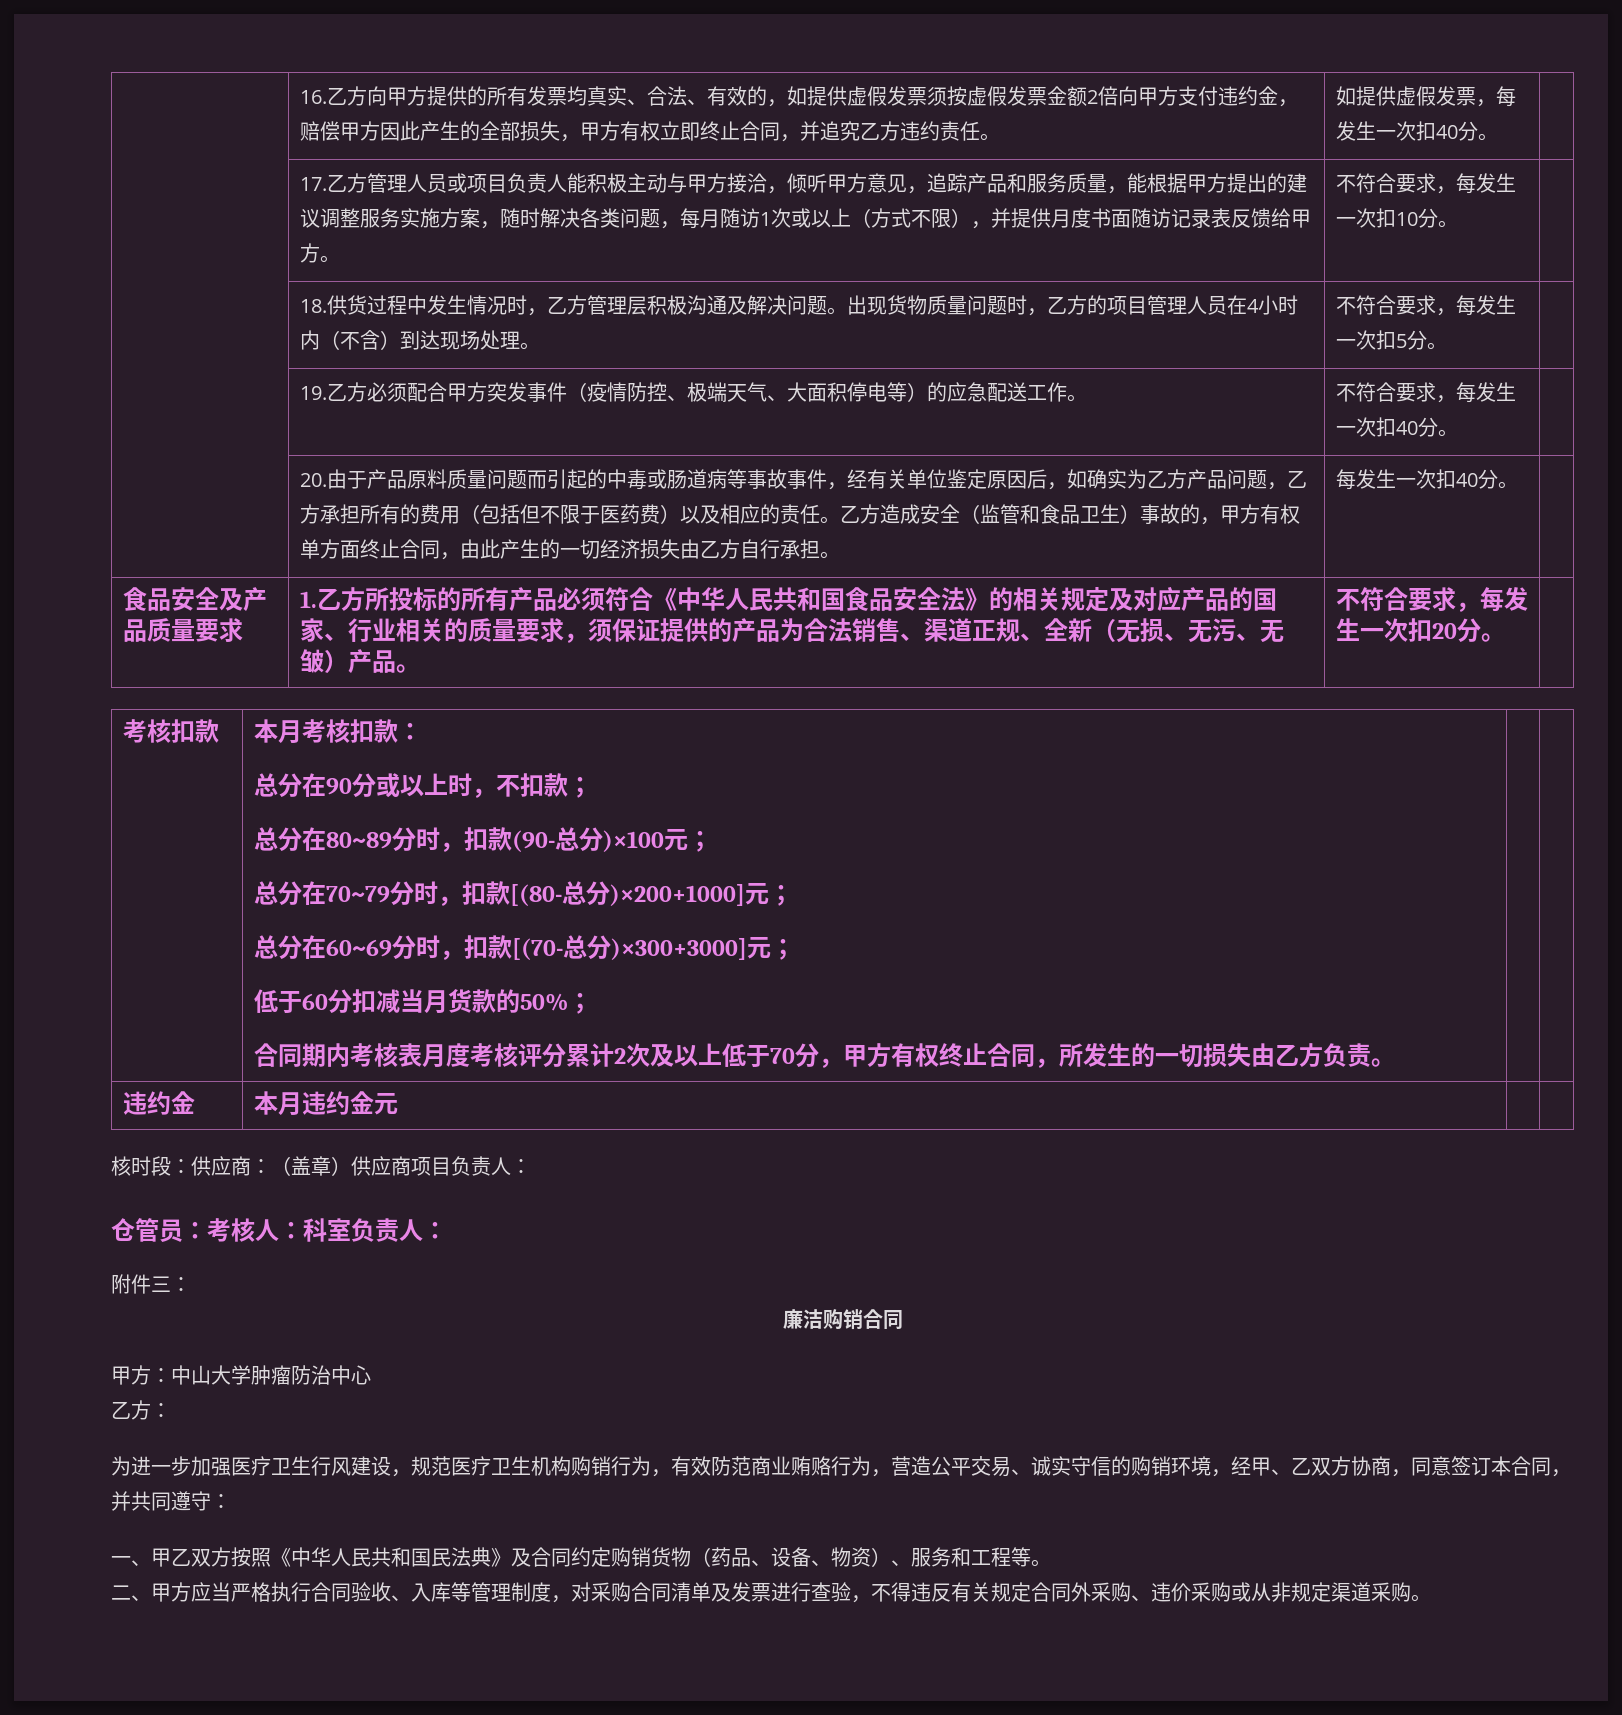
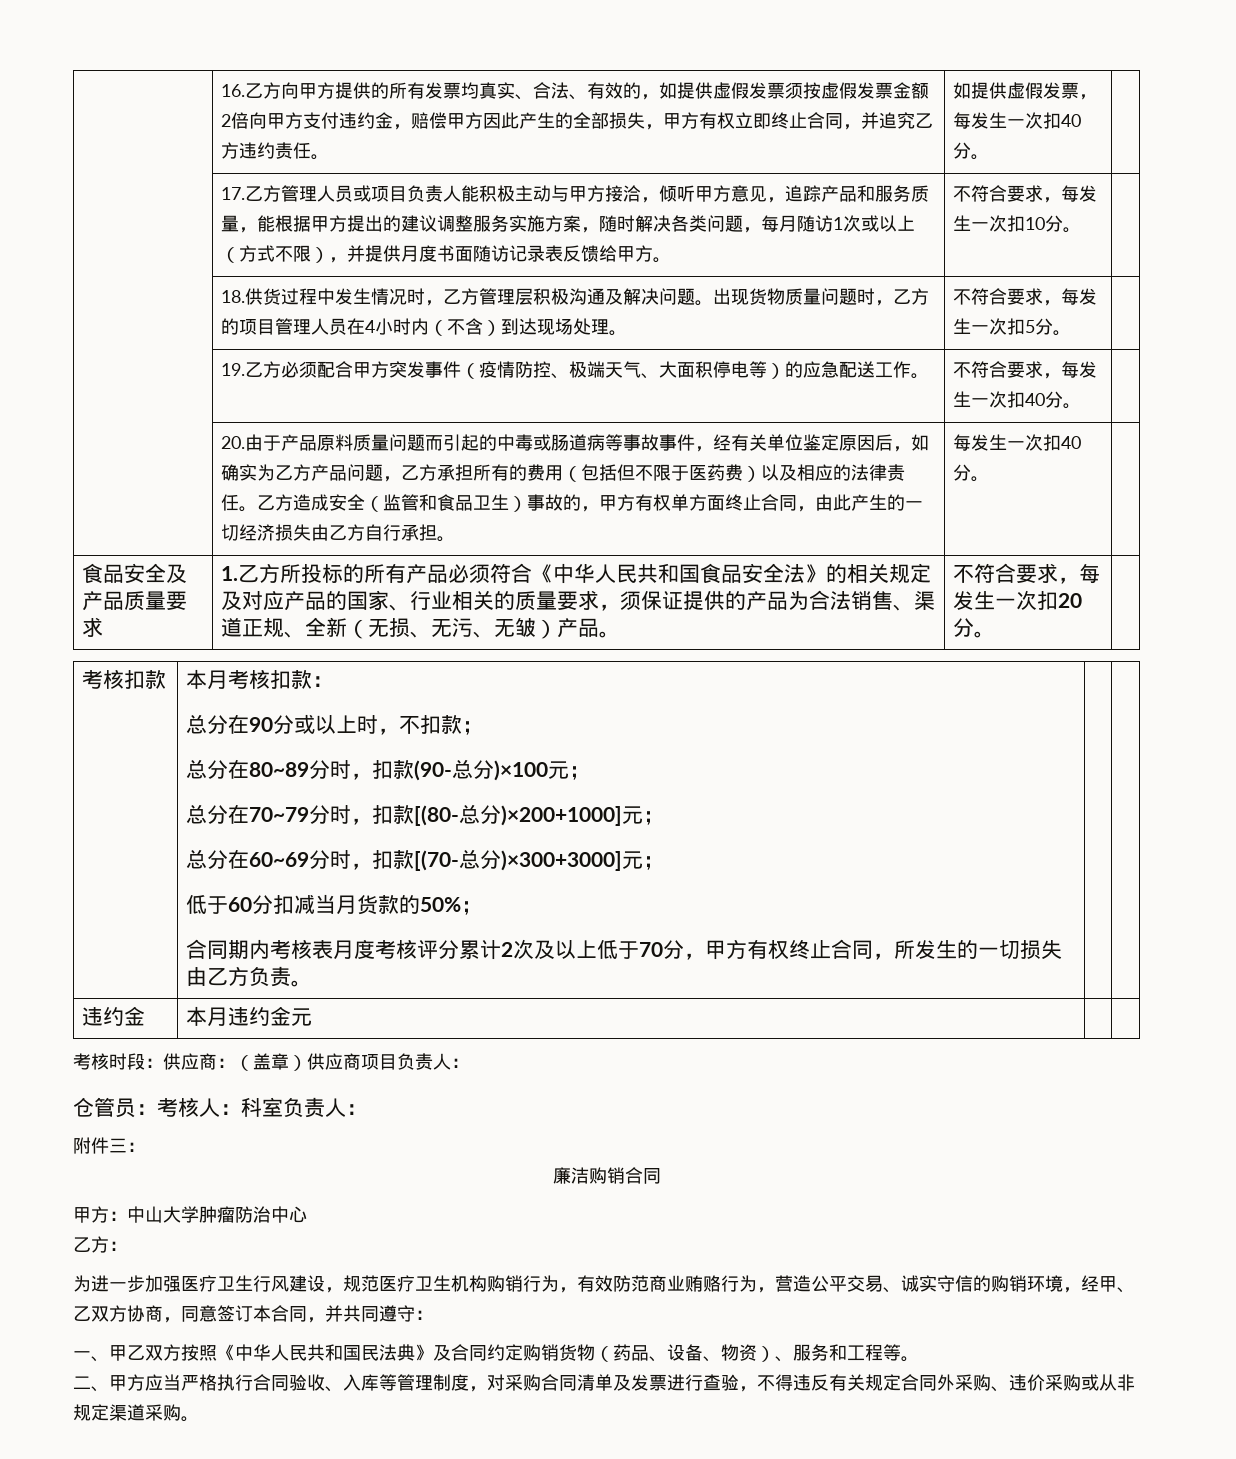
- 20.由于产品原料质量问题而引起的中毒或肠道病等事故事件，经有关单位鉴定原因后，如确实为乙方产品问题，乙方承担所有的费用（包括但不限于医药费）以及相应的责任。
+ 20.由于产品原料质量问题而引起的中毒或肠道病等事故事件，经有关单位鉴定原因后，如确实为乙方产品问题，乙方承担所有的费用（包括但不限于医药费）以及相应的法律责任。
- 核时段：供应商：（盖章）供应商项目负责人：
+ 考核时段：供应商：（盖章）供应商项目负责人：

